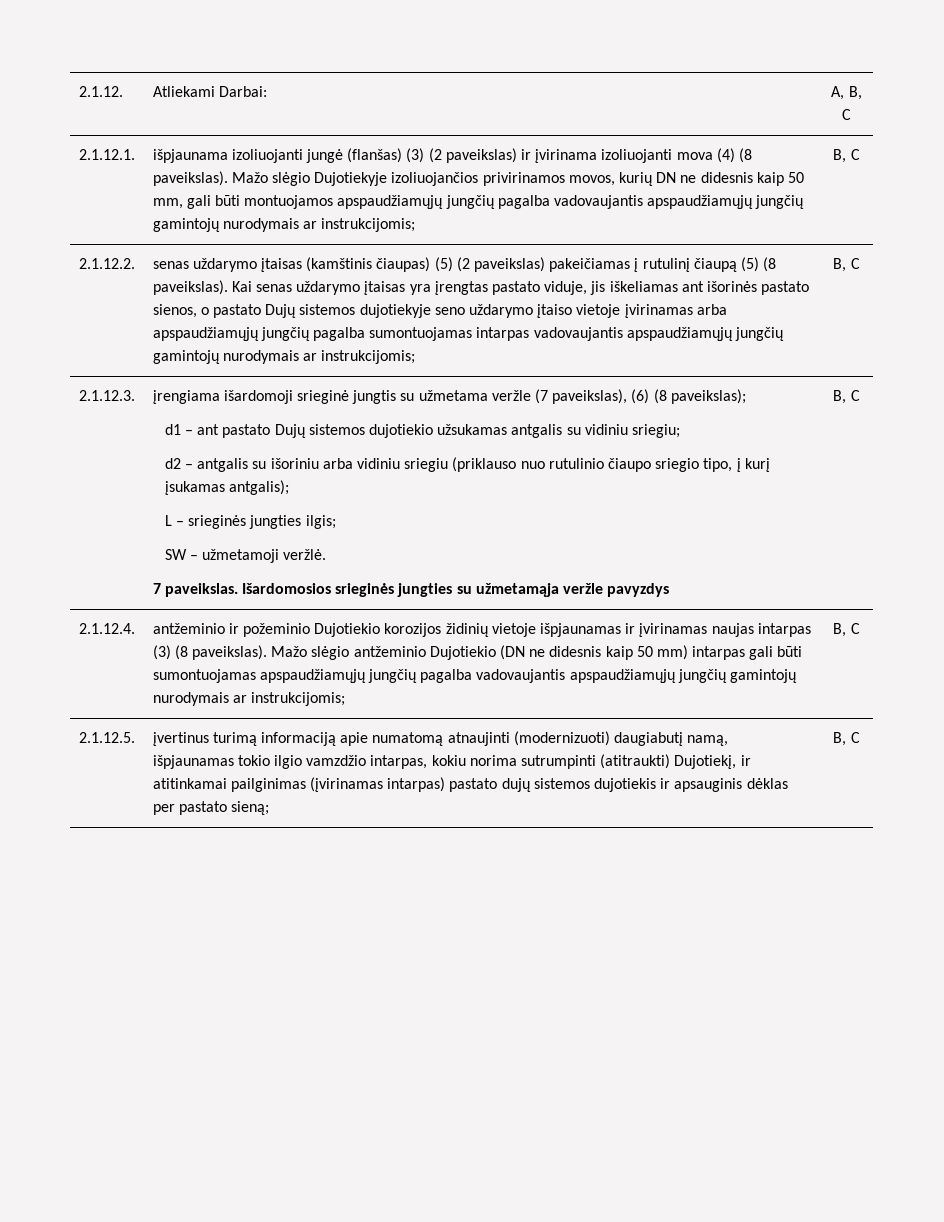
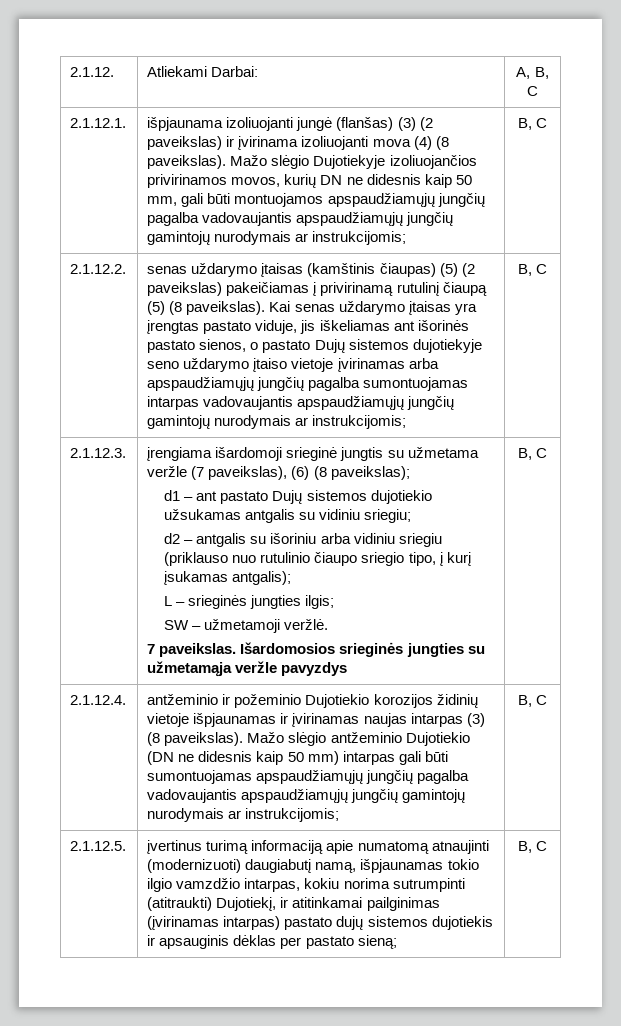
- senas uždarymo įtaisas (kamštinis čiaupas) (5) (2 paveikslas) pakeičiamas į rutulinį čiaupą (5) (8 paveikslas).
+ senas uždarymo įtaisas (kamštinis čiaupas) (5) (2 paveikslas) pakeičiamas į privirinamą rutulinį čiaupą (5) (8 paveikslas).

